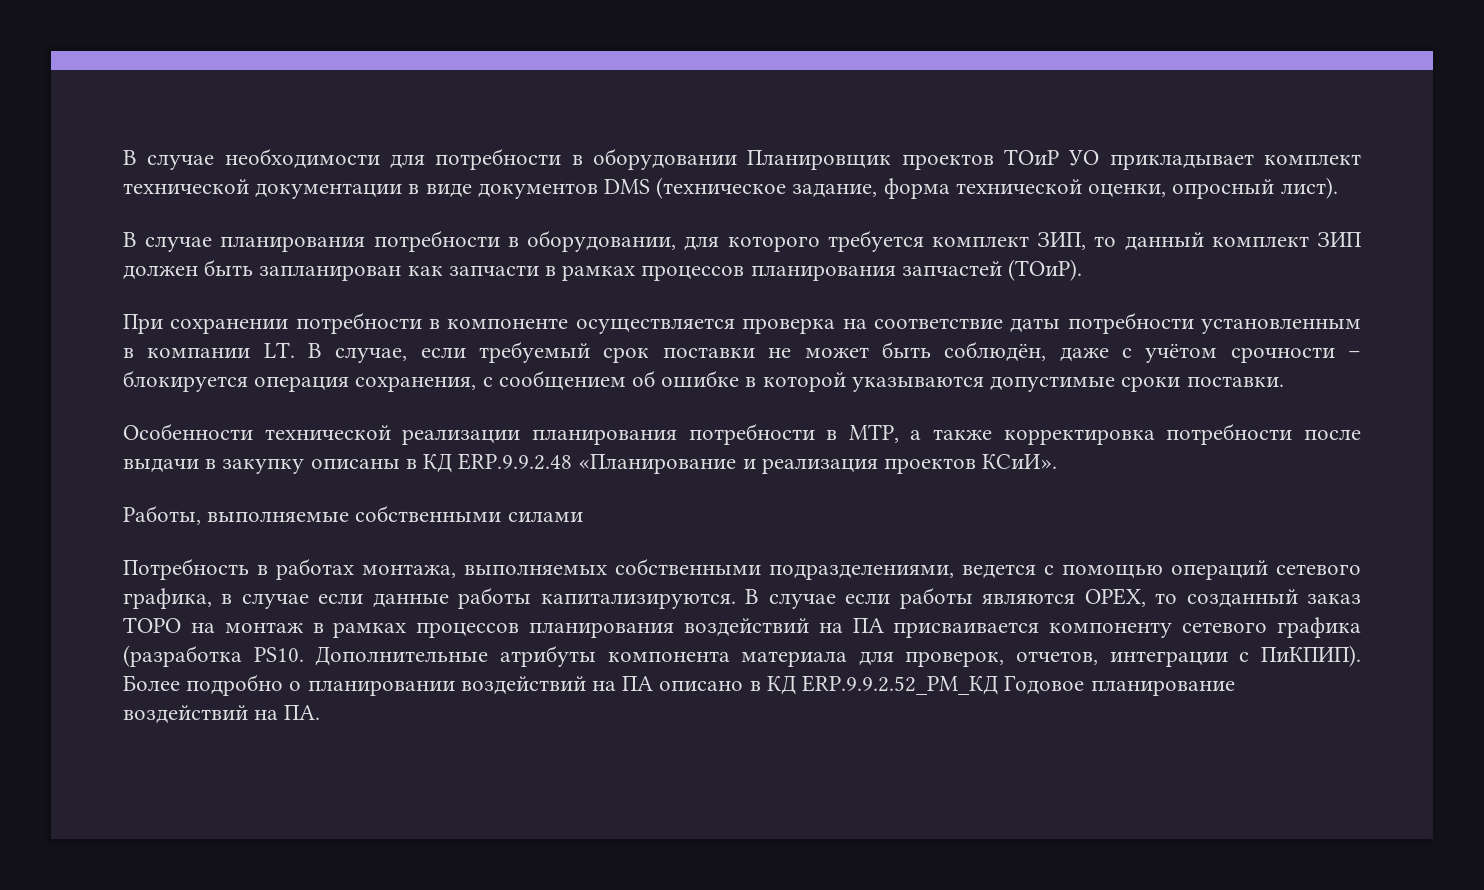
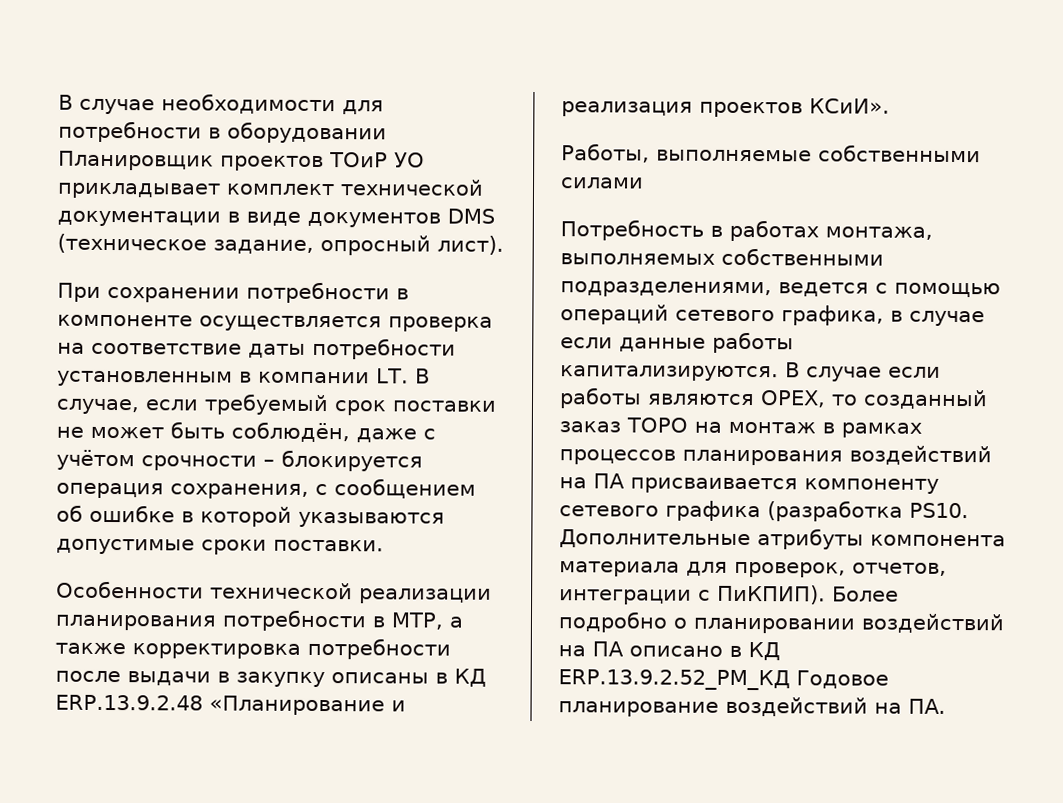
- В случае необходимости для потребности в оборудовании Планировщик проектов ТОиР УО прикладывает комплект технической документации в виде документов DMS (техническое задание, форма технической оценки, опросный лист).
+ В случае необходимости для потребности в оборудовании Планировщик проектов ТОиР УО прикладывает комплект технической документации в виде документов DMS (техническое задание, опросный лист).
- В случае планирования потребности в оборудовании, для которого требуется комплект ЗИП, то данный комплект ЗИП должен быть запланирован как запчасти в рамках процессов планирования запчастей (ТОиР).
- Особенности технической реализации планирования потребности в МТР, а также корректировка потребности после выдачи в закупку описаны в КД ERP.9.9.2.48 «Планирование и реализация проектов КСиИ».
+ Особенности технической реализации планирования потребности в МТР, а также корректировка потребности после выдачи в закупку описаны в КД ERP.13.9.2.48 «Планирование и реализация проектов КСиИ».
- Более подробно о планировании воздействий на ПА описано в КД ERP.9.9.2.52_PM_КД Годовое планирование воздействий на ПА.
+ Более подробно о планировании воздействий на ПА описано в КД ERP.13.9.2.52_PM_КД Годовое планирование воздействий на ПА.

